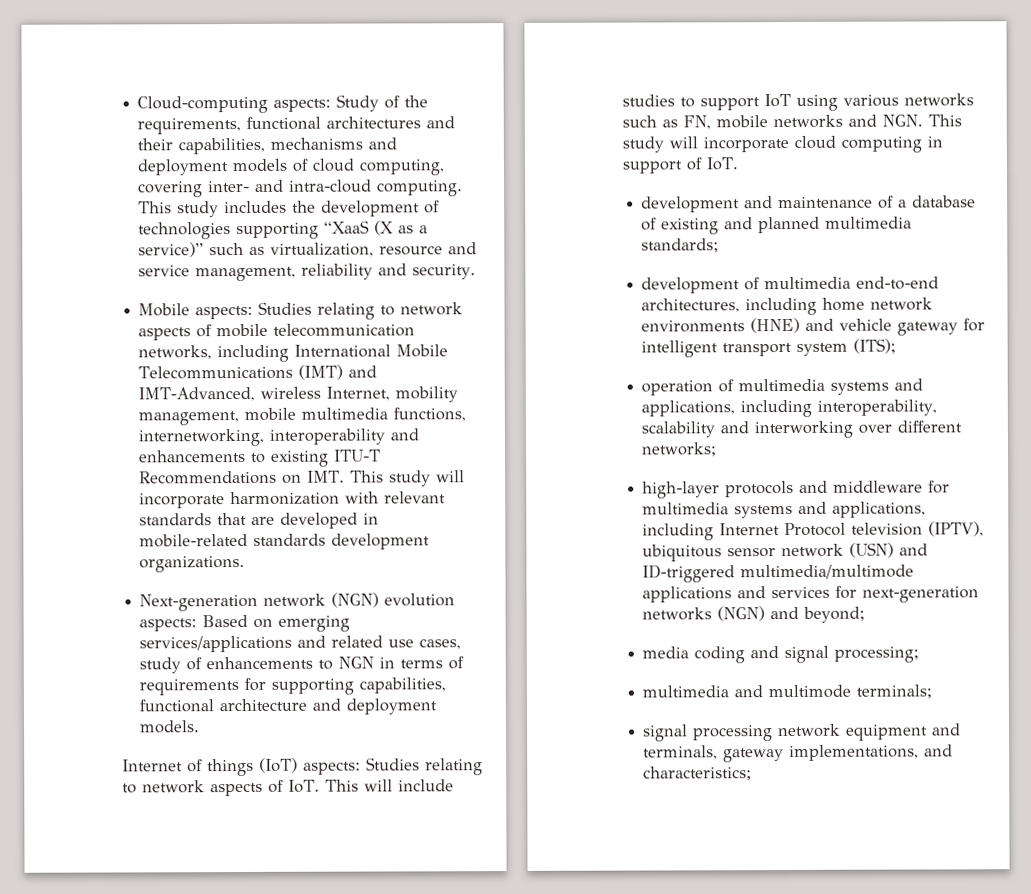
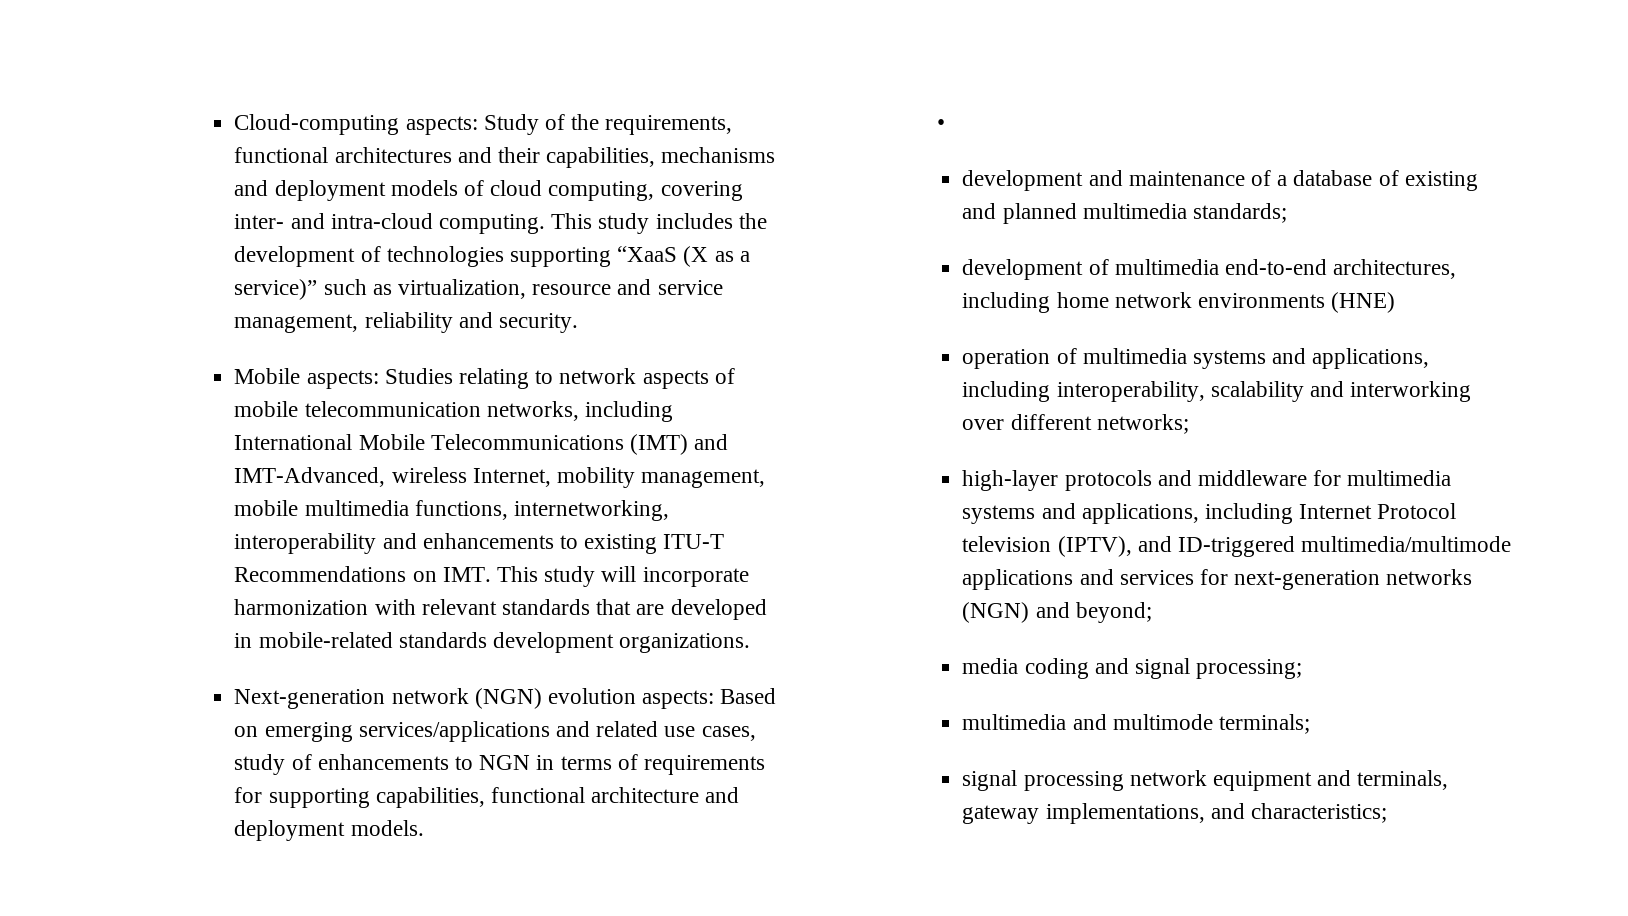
- Internet of things (IoT) aspects: Studies relating to network aspects of IoT. This will include studies to support IoT using various networks such as FN, mobile networks and NGN. This study will incorporate cloud computing in support of IoT.
+ •
- development of multimedia end-to-end architectures, including home network environments (HNE) and vehicle gateway for intelligent transport system (ITS);
+ development of multimedia end-to-end architectures, including home network environments (HNE)
- high-layer protocols and middleware for multimedia systems and applications, including Internet Protocol television (IPTV), ubiquitous sensor network (USN) and ID-triggered multimedia/multimode applications and services for next-generation networks (NGN) and beyond;
+ high-layer protocols and middleware for multimedia systems and applications, including Internet Protocol television (IPTV), and ID-triggered multimedia/multimode applications and services for next-generation networks (NGN) and beyond;

